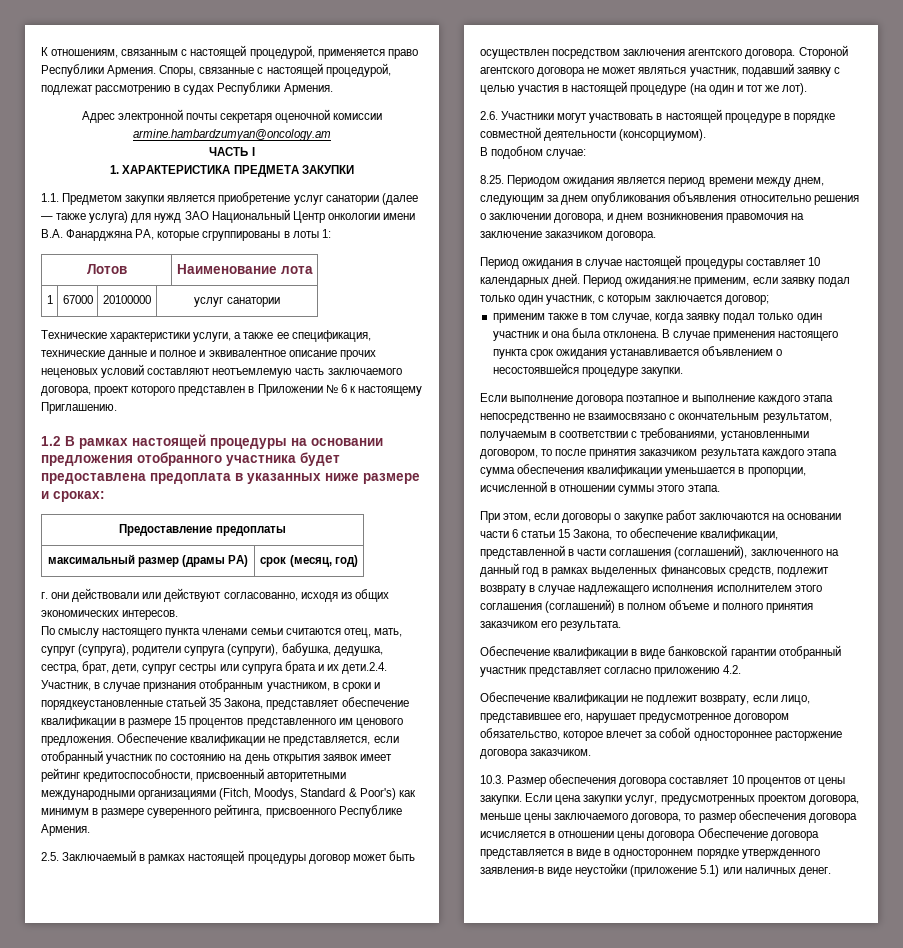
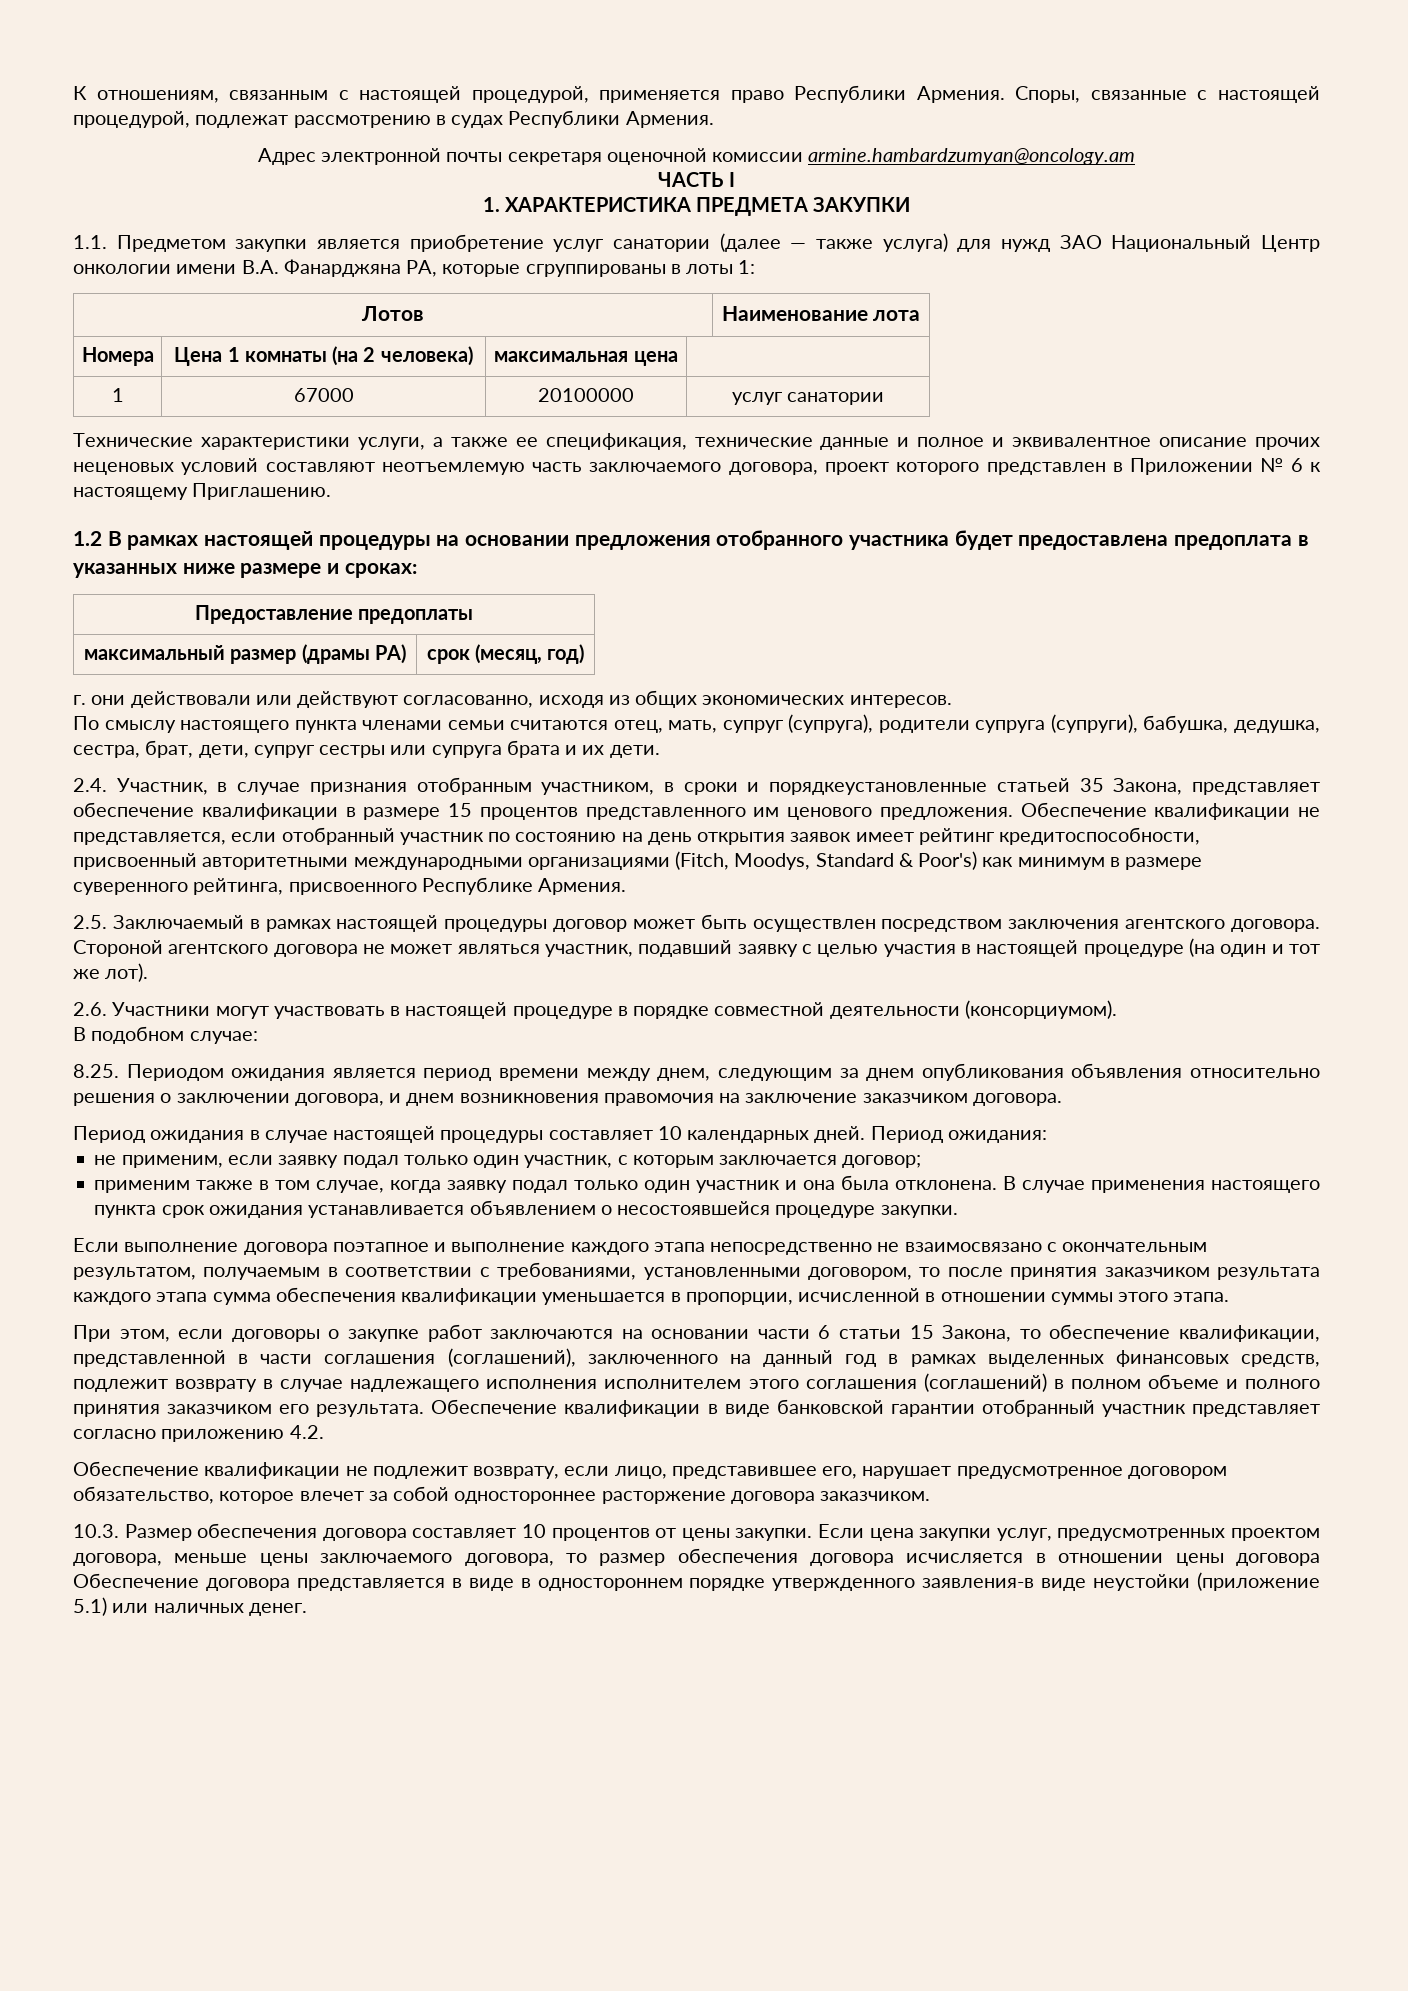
+ Номера | Цена 1 комнаты (на 2 человека) | максимальная цена |
- По смыслу настоящего пункта членами семьи считаются отец, мать, супруг (супруга), родители супруга (супруги), бабушка, дедушка, сестра, брат, дети, супруг сестры или супруга брата и их дети.2.4. Участник, в случае признания отобранным участником, в сроки и порядкеустановленные статьей 35 Закона, представляет обеспечение квалификации в размере 15 процентов представленного им ценового предложения.
+ По смыслу настоящего пункта членами семьи считаются отец, мать, супруг (супруга), родители супруга (супруги), бабушка, дедушка, сестра, брат, дети, супруг сестры или супруга брата и их дети.
+ 2.4. Участник, в случае признания отобранным участником, в сроки и порядкеустановленные статьей 35 Закона, представляет обеспечение квалификации в размере 15 процентов представленного им ценового предложения.
- Период ожидания:не применим, если заявку подал только один участник, с которым заключается договор;
+ Период ожидания:
+ не применим, если заявку подал только один участник, с которым заключается договор;
- При этом, если договоры о закупке работ заключаются на основании части 6 статьи 15 Закона, то обеспечение квалификации, представленной в части соглашения (соглашений), заключенного на данный год в рамках выделенных финансовых средств, подлежит возврату в случае надлежащего исполнения исполнителем этого соглашения (соглашений) в полном объеме и полного принятия заказчиком его результата.
- Обеспечение квалификации в виде банковской гарантии отобранный участник представляет согласно приложению 4.2.
+ При этом, если договоры о закупке работ заключаются на основании части 6 статьи 15 Закона, то обеспечение квалификации, представленной в части соглашения (соглашений), заключенного на данный год в рамках выделенных финансовых средств, подлежит возврату в случае надлежащего исполнения исполнителем этого соглашения (соглашений) в полном объеме и полного принятия заказчиком его результата. Обеспечение квалификации в виде банковской гарантии отобранный участник представляет согласно приложению 4.2.

